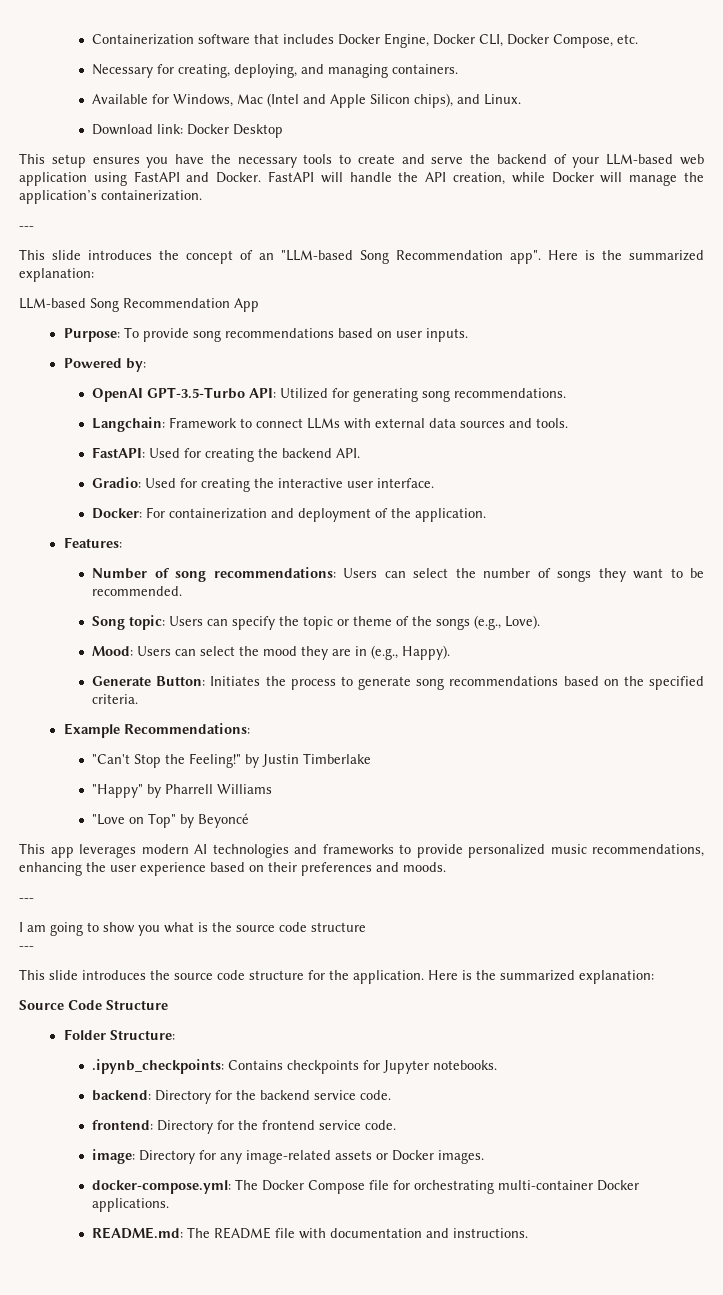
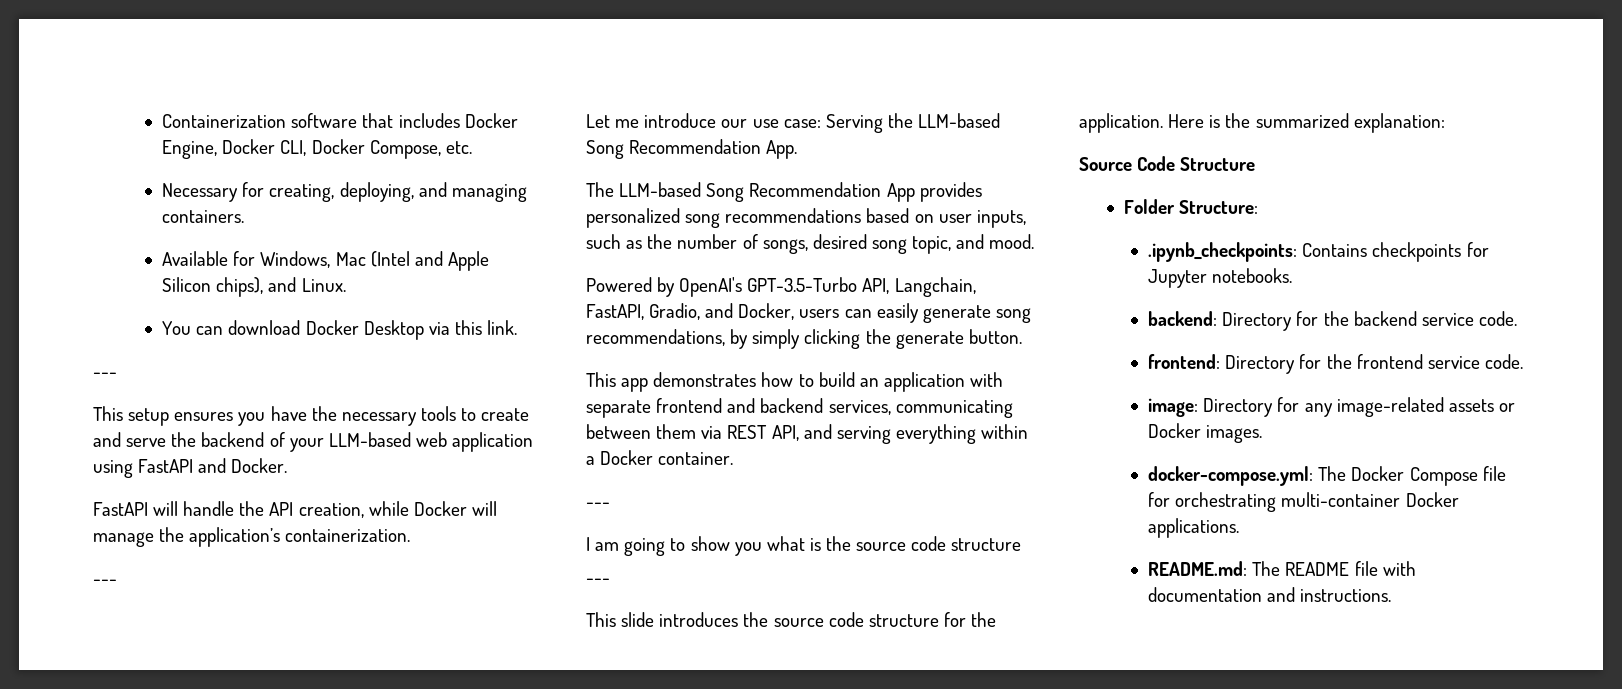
- Download link: Docker Desktop
+ You can download Docker Desktop via this link.
+ ---
- This setup ensures you have the necessary tools to create and serve the backend of your LLM-based web application using FastAPI and Docker. FastAPI will handle the API creation, while Docker will manage the application’s containerization.
+ This setup ensures you have the necessary tools to create and serve the backend of your LLM-based web application using FastAPI and Docker.
+ FastAPI will handle the API creation, while Docker will manage the application’s containerization.
- This slide introduces the concept of an "LLM-based Song Recommendation app". Here is the summarized explanation:
- LLM-based Song Recommendation App
- Purpose: To provide song recommendations based on user inputs.
- Powered by:
- OpenAI GPT-3.5-Turbo API: Utilized for generating song recommendations.
- Langchain: Framework to connect LLMs with external data sources and tools.
- FastAPI: Used for creating the backend API.
- Gradio: Used for creating the interactive user interface.
- Docker: For containerization and deployment of the application.
- Features:
- Number of song recommendations: Users can select the number of songs they want to be recommended.
- Song topic: Users can specify the topic or theme of the songs (e.g., Love).
- Mood: Users can select the mood they are in (e.g., Happy).
- Generate Button: Initiates the process to generate song recommendations based on the specified criteria.
- Example Recommendations:
- "Can't Stop the Feeling!" by Justin Timberlake
- "Happy" by Pharrell Williams
- "Love on Top" by Beyoncé
- This app leverages modern AI technologies and frameworks to provide personalized music recommendations, enhancing the user experience based on their preferences and moods.
+ Let me introduce our use case: Serving the LLM-based Song Recommendation App.
+ The LLM-based Song Recommendation App provides personalized song recommendations based on user inputs, such as the number of songs, desired song topic, and mood.
+ Powered by OpenAI's GPT-3.5-Turbo API, Langchain, FastAPI, Gradio, and Docker, users can easily generate song recommendations, by simply clicking the generate button.
+ This app demonstrates how to build an application with separate frontend and backend services, communicating between them via REST API, and serving everything within a Docker container.

